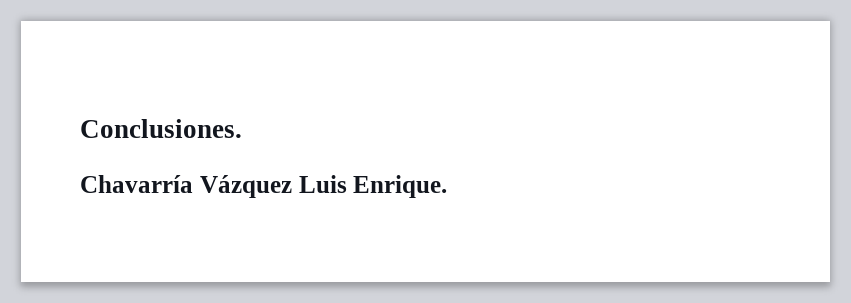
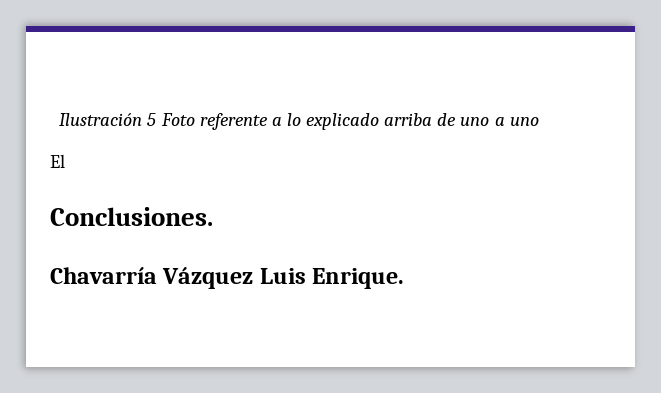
+ Ilustración 5 Foto referente a lo explicado arriba de uno a uno
+ El

